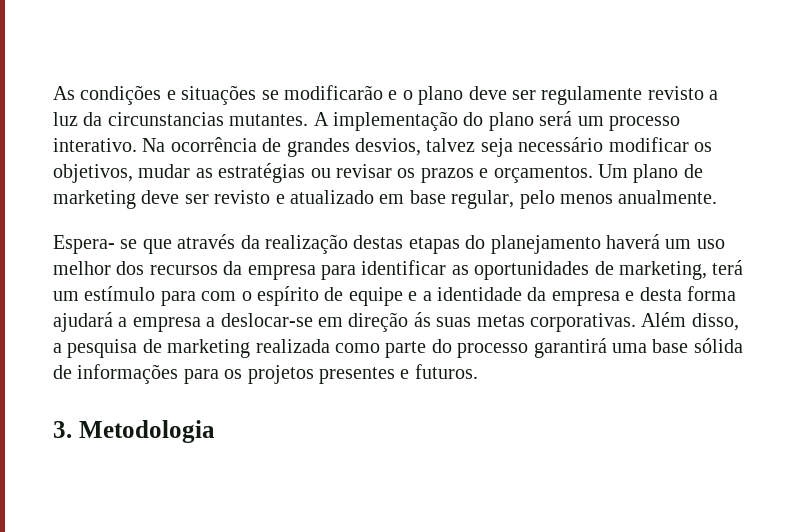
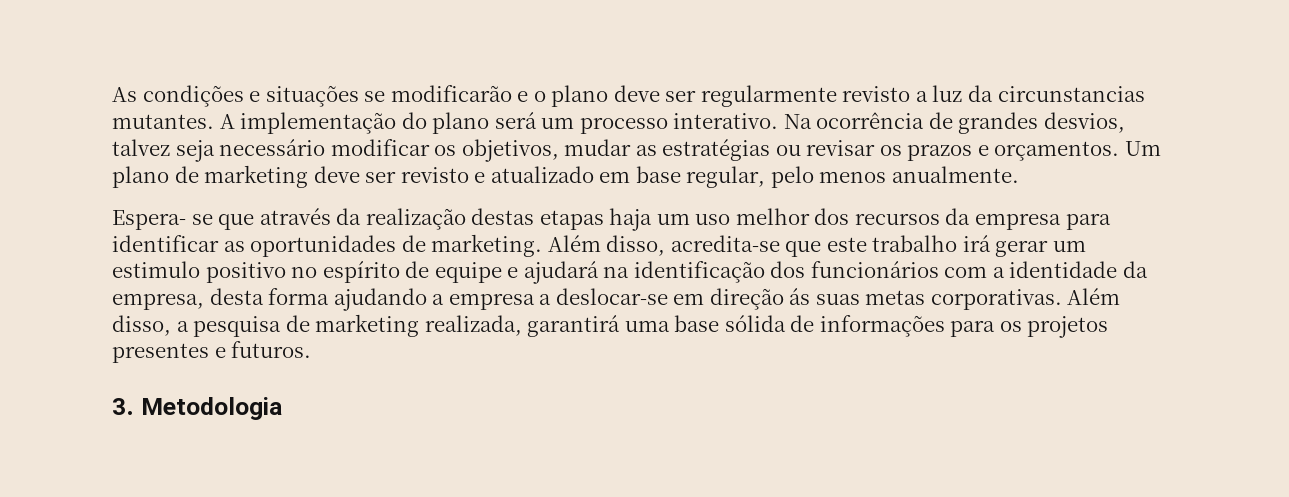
- As condições e situações se modificarão e o plano deve ser regulamente revisto a luz da circunstancias mutantes.
+ As condições e situações se modificarão e o plano deve ser regularmente revisto a luz da circunstancias mutantes.
- Espera- se que através da realização destas etapas do planejamento haverá um uso melhor dos recursos da empresa para identificar as oportunidades de marketing, terá um estímulo para com o espírito de equipe e a identidade da empresa e desta forma ajudará a empresa a deslocar-se em direção ás suas metas corporativas.
+ Espera- se que através da realização destas etapas haja um uso melhor dos recursos da empresa para identificar as oportunidades de marketing. Além disso, acredita-se que este trabalho irá gerar um estimulo positivo no espírito de equipe e ajudará na identificação dos funcionários com a identidade da empresa, desta forma ajudando a empresa a deslocar-se em direção ás suas metas corporativas.
- Além disso, a pesquisa de marketing realizada como parte do processo garantirá uma base sólida de informações para os projetos presentes e futuros.
+ Além disso, a pesquisa de marketing realizada, garantirá uma base sólida de informações para os projetos presentes e futuros.

